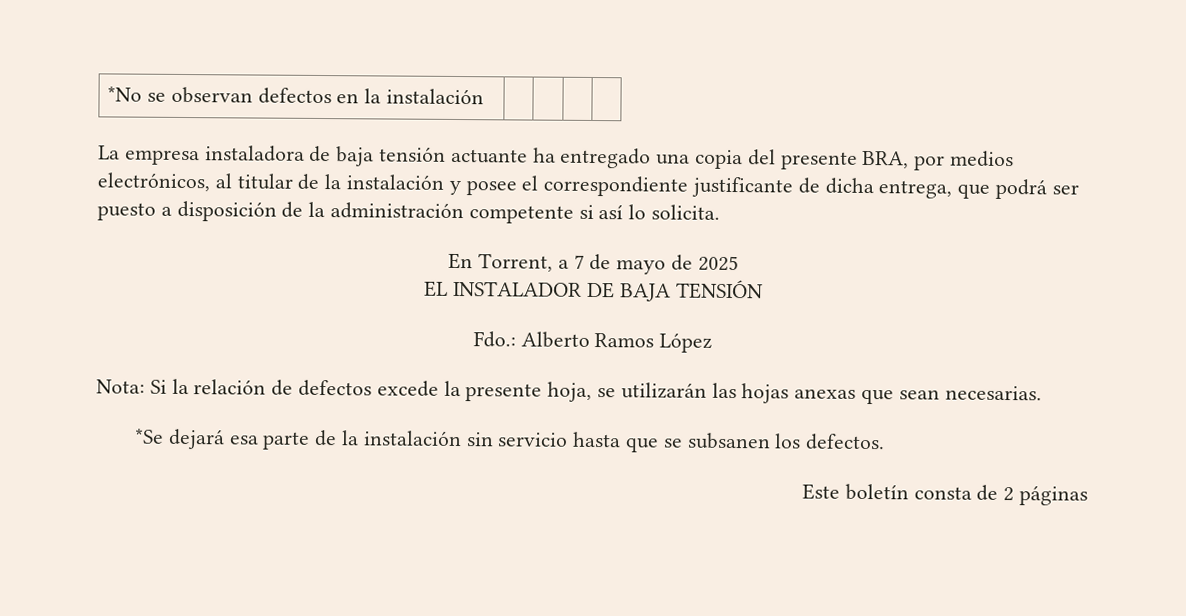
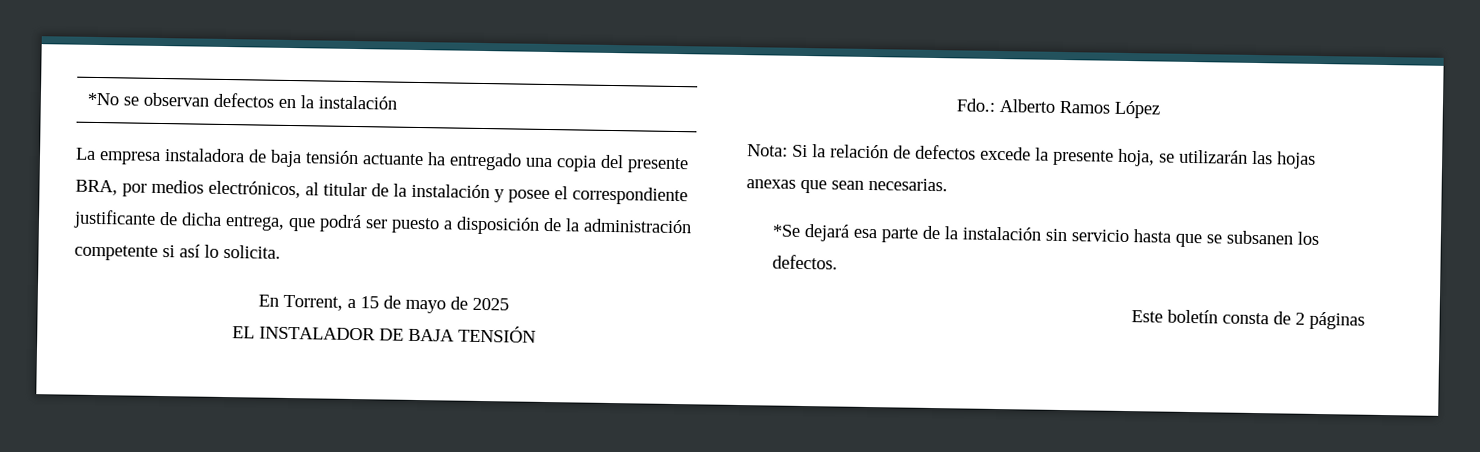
- En Torrent, a 7 de mayo de 2025
+ En Torrent, a 15 de mayo de 2025

